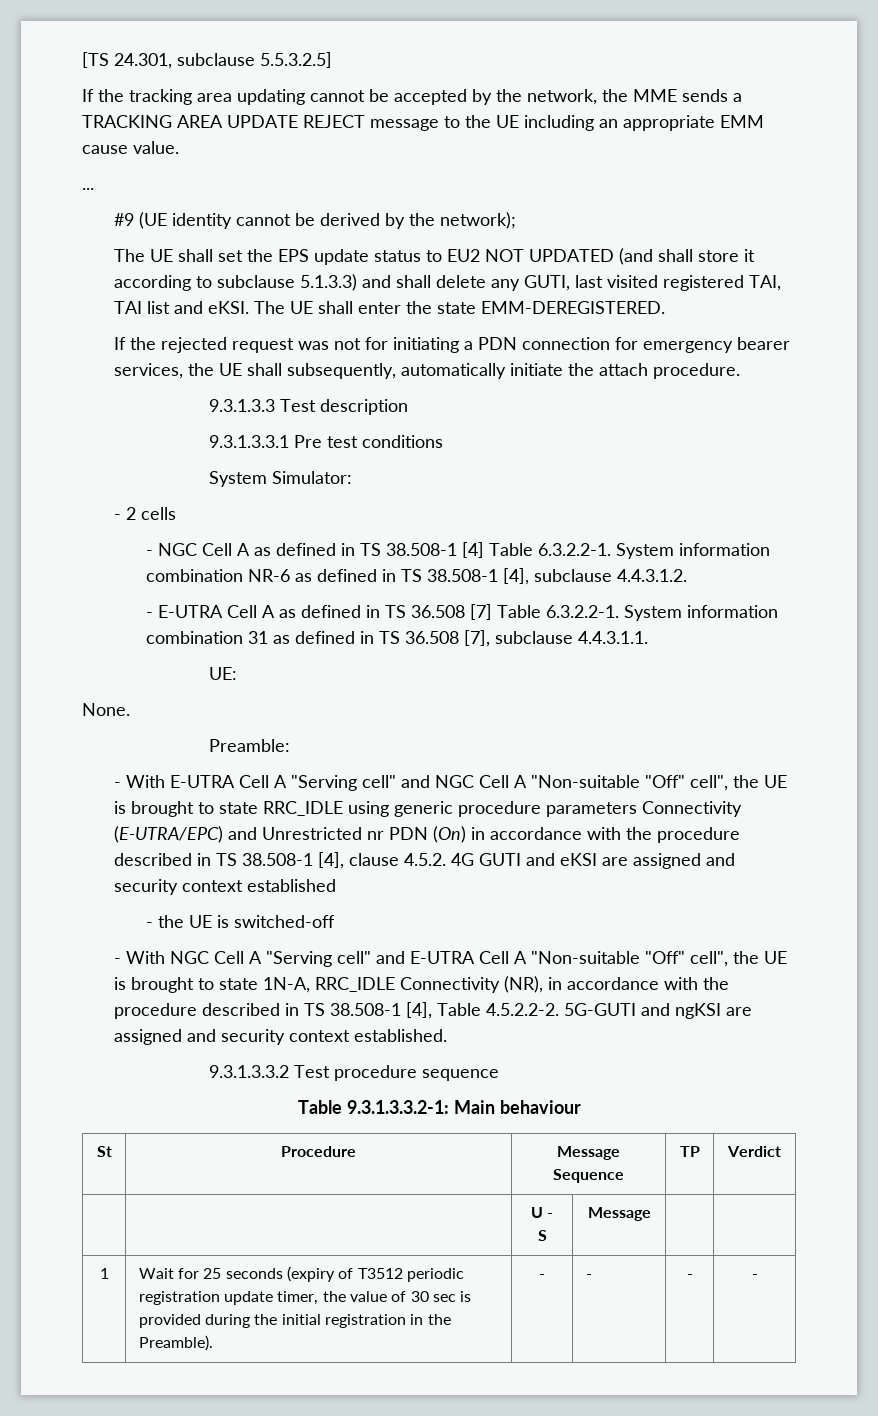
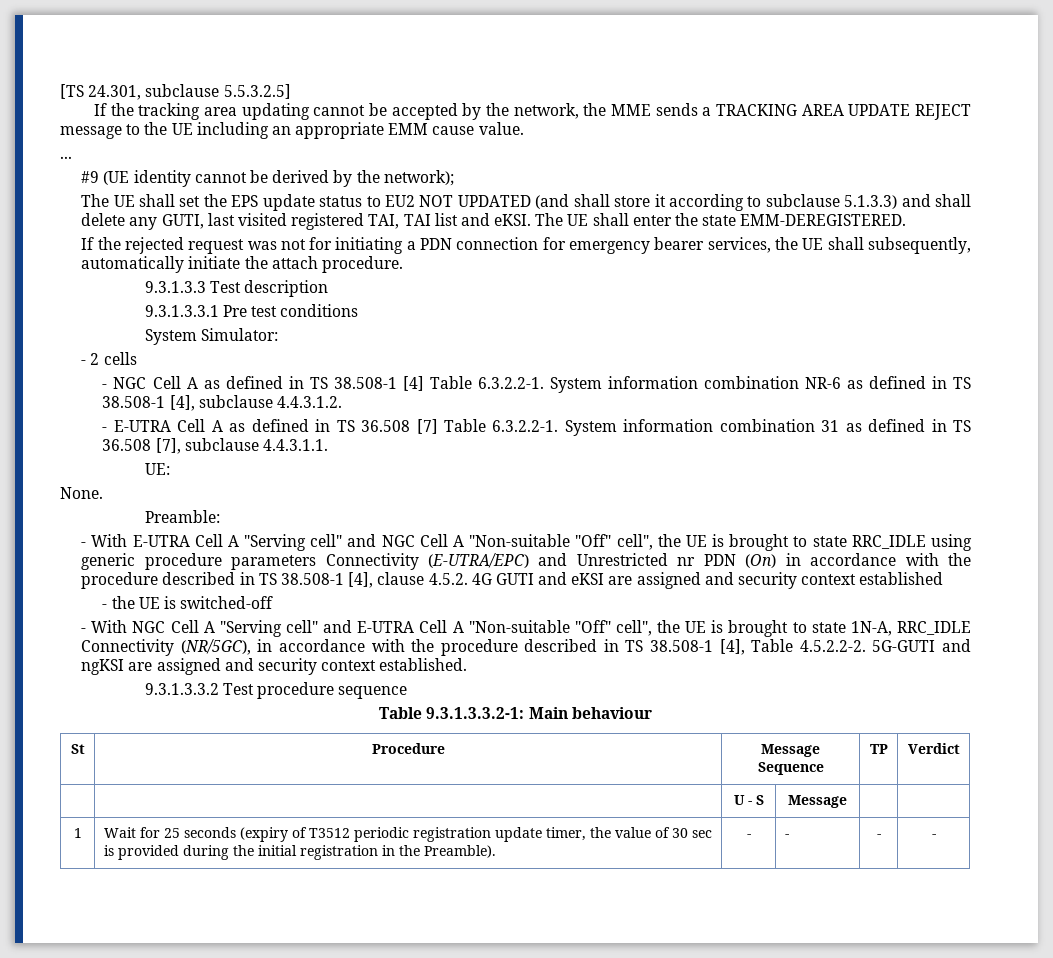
- - With NGC Cell A "Serving cell" and E-UTRA Cell A "Non-suitable "Off" cell", the UE is brought to state 1N-A, RRC_IDLE Connectivity (NR), in accordance with the procedure described in TS 38.508-1 [4], Table 4.5.2.2-2. 5G-GUTI and ngKSI are assigned and security context established.
+ - With NGC Cell A "Serving cell" and E-UTRA Cell A "Non-suitable "Off" cell", the UE is brought to state 1N-A, RRC_IDLE Connectivity (NR/5GC), in accordance with the procedure described in TS 38.508-1 [4], Table 4.5.2.2-2. 5G-GUTI and ngKSI are assigned and security context established.

